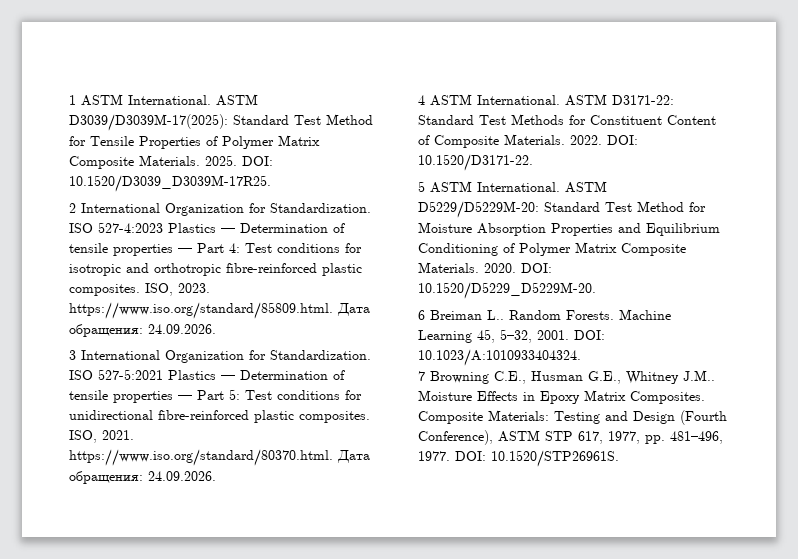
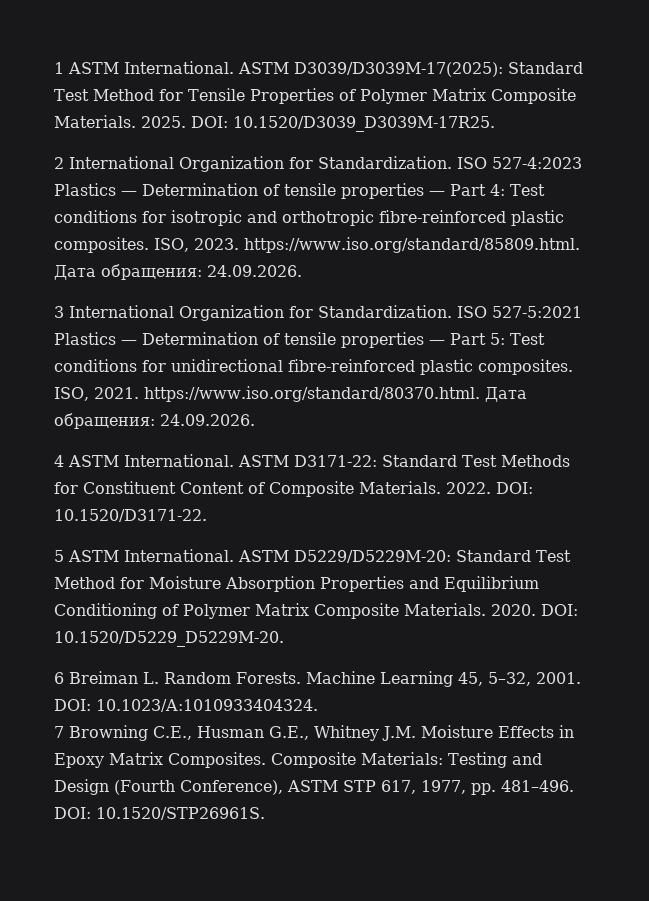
- 6 Breiman L.. Random Forests.
+ 6 Breiman L. Random Forests.
- 7 Browning C.E., Husman G.E., Whitney J.M.. Moisture Effects in Epoxy Matrix Composites.
+ 7 Browning C.E., Husman G.E., Whitney J.M. Moisture Effects in Epoxy Matrix Composites.
- Composite Materials: Testing and Design (Fourth Conference), ASTM STP 617, 1977, pp. 481–496, 1977.
+ Composite Materials: Testing and Design (Fourth Conference), ASTM STP 617, 1977, pp. 481–496.

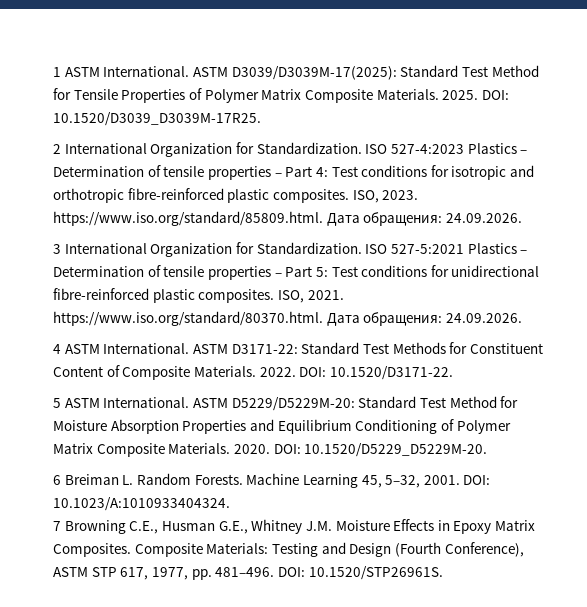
- ISO 527-4:2023 Plastics — Determination of tensile properties — Part 4: Test conditions for isotropic and orthotropic fibre-reinforced plastic composites.
+ ISO 527-4:2023 Plastics – Determination of tensile properties – Part 4: Test conditions for isotropic and orthotropic fibre-reinforced plastic composites.
- ISO 527-5:2021 Plastics — Determination of tensile properties — Part 5: Test conditions for unidirectional fibre-reinforced plastic composites.
+ ISO 527-5:2021 Plastics – Determination of tensile properties – Part 5: Test conditions for unidirectional fibre-reinforced plastic composites.

